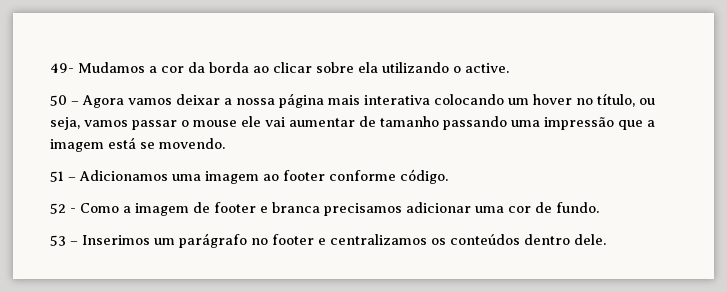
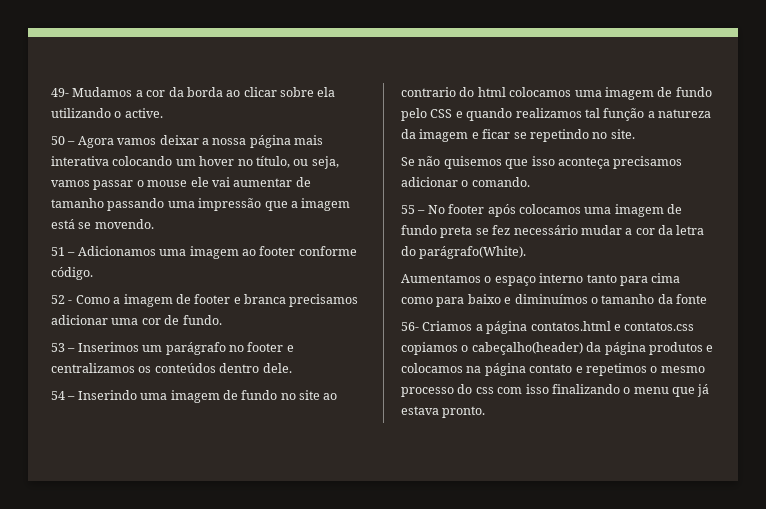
+ 54 – Inserindo uma imagem de fundo no site ao contrario do html colocamos uma imagem de fundo pelo CSS e quando realizamos tal função a natureza da imagem e ficar se repetindo no site.
+ Se não quisemos que isso aconteça precisamos adicionar o comando.
+ 55 – No footer após colocamos uma imagem de fundo preta se fez necessário mudar a cor da letra do parágrafo(White).
+ Aumentamos o espaço interno tanto para cima como para baixo e diminuímos o tamanho da fonte
+ 56- Criamos a página contatos.html e contatos.css copiamos o cabeçalho(header) da página produtos e colocamos na página contato e repetimos o mesmo processo do css com isso finalizando o menu que já estava pronto.

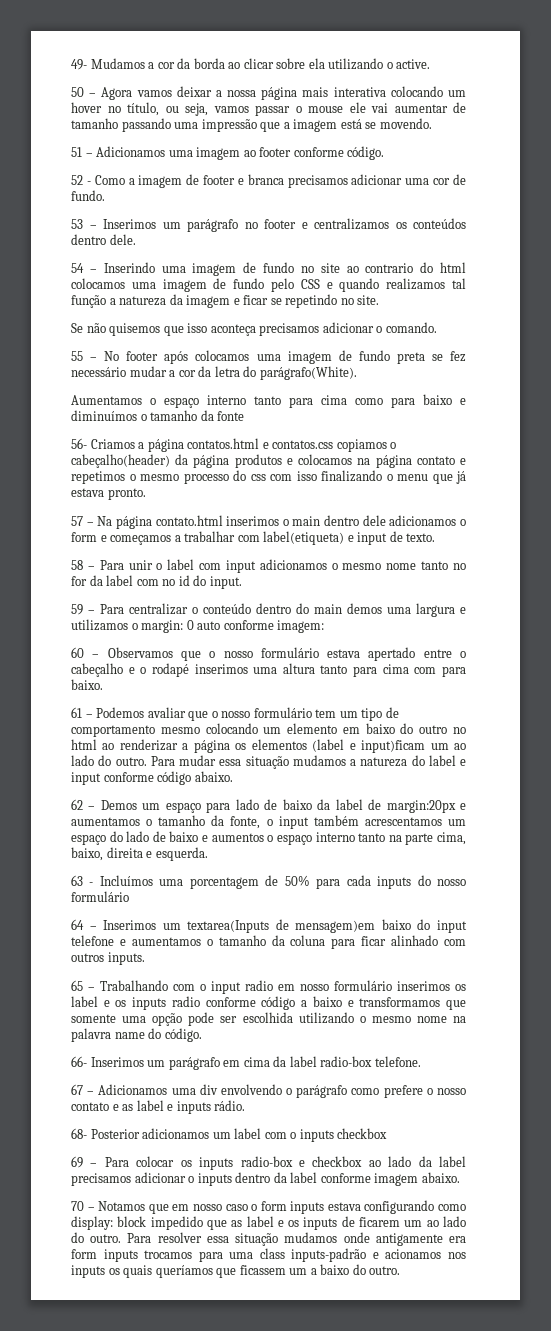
+ 57 – Na página contato.html inserimos o main dentro dele adicionamos o form e começamos a trabalhar com label(etiqueta) e input de texto.
+ 58 – Para unir o label com input adicionamos o mesmo nome tanto no for da label com no id do input.
+ 59 – Para centralizar o conteúdo dentro do main demos uma largura e utilizamos o margin: 0 auto conforme imagem:
+ 60 – Observamos que o nosso formulário estava apertado entre o cabeçalho e o rodapé inserimos uma altura tanto para cima com para baixo.
+ 61 – Podemos avaliar que o nosso formulário tem um tipo de comportamento mesmo colocando um elemento em baixo do outro no html ao renderizar a página os elementos (label e input)ficam um ao lado do outro. Para mudar essa situação mudamos a natureza do label e input conforme código abaixo.
+ 62 – Demos um espaço para lado de baixo da label de margin:20px e aumentamos o tamanho da fonte, o input também acrescentamos um espaço do lado de baixo e aumentos o espaço interno tanto na parte cima, baixo, direita e esquerda.
+ 63 - Incluímos uma porcentagem de 50% para cada inputs do nosso formulário
+ 64 – Inserimos um textarea(Inputs de mensagem)em baixo do input telefone e aumentamos o tamanho da coluna para ficar alinhado com outros inputs.
+ 65 – Trabalhando com o input radio em nosso formulário inserimos os label e os inputs radio conforme código a baixo e transformamos que somente uma opção pode ser escolhida utilizando o mesmo nome na palavra name do código.
+ 66- Inserimos um parágrafo em cima da label radio-box telefone.
+ 67 – Adicionamos uma div envolvendo o parágrafo como prefere o nosso contato e as label e inputs rádio.
+ 68- Posterior adicionamos um label com o inputs checkbox
+ 69 – Para colocar os inputs radio-box e checkbox ao lado da label precisamos adicionar o inputs dentro da label conforme imagem abaixo.
+ 70 – Notamos que em nosso caso o form inputs estava configurando como display: block impedido que as label e os inputs de ficarem um ao lado do outro. Para resolver essa situação mudamos onde antigamente era form inputs trocamos para uma class inputs-padrão e acionamos nos inputs os quais queríamos que ficassem um a baixo do outro.

